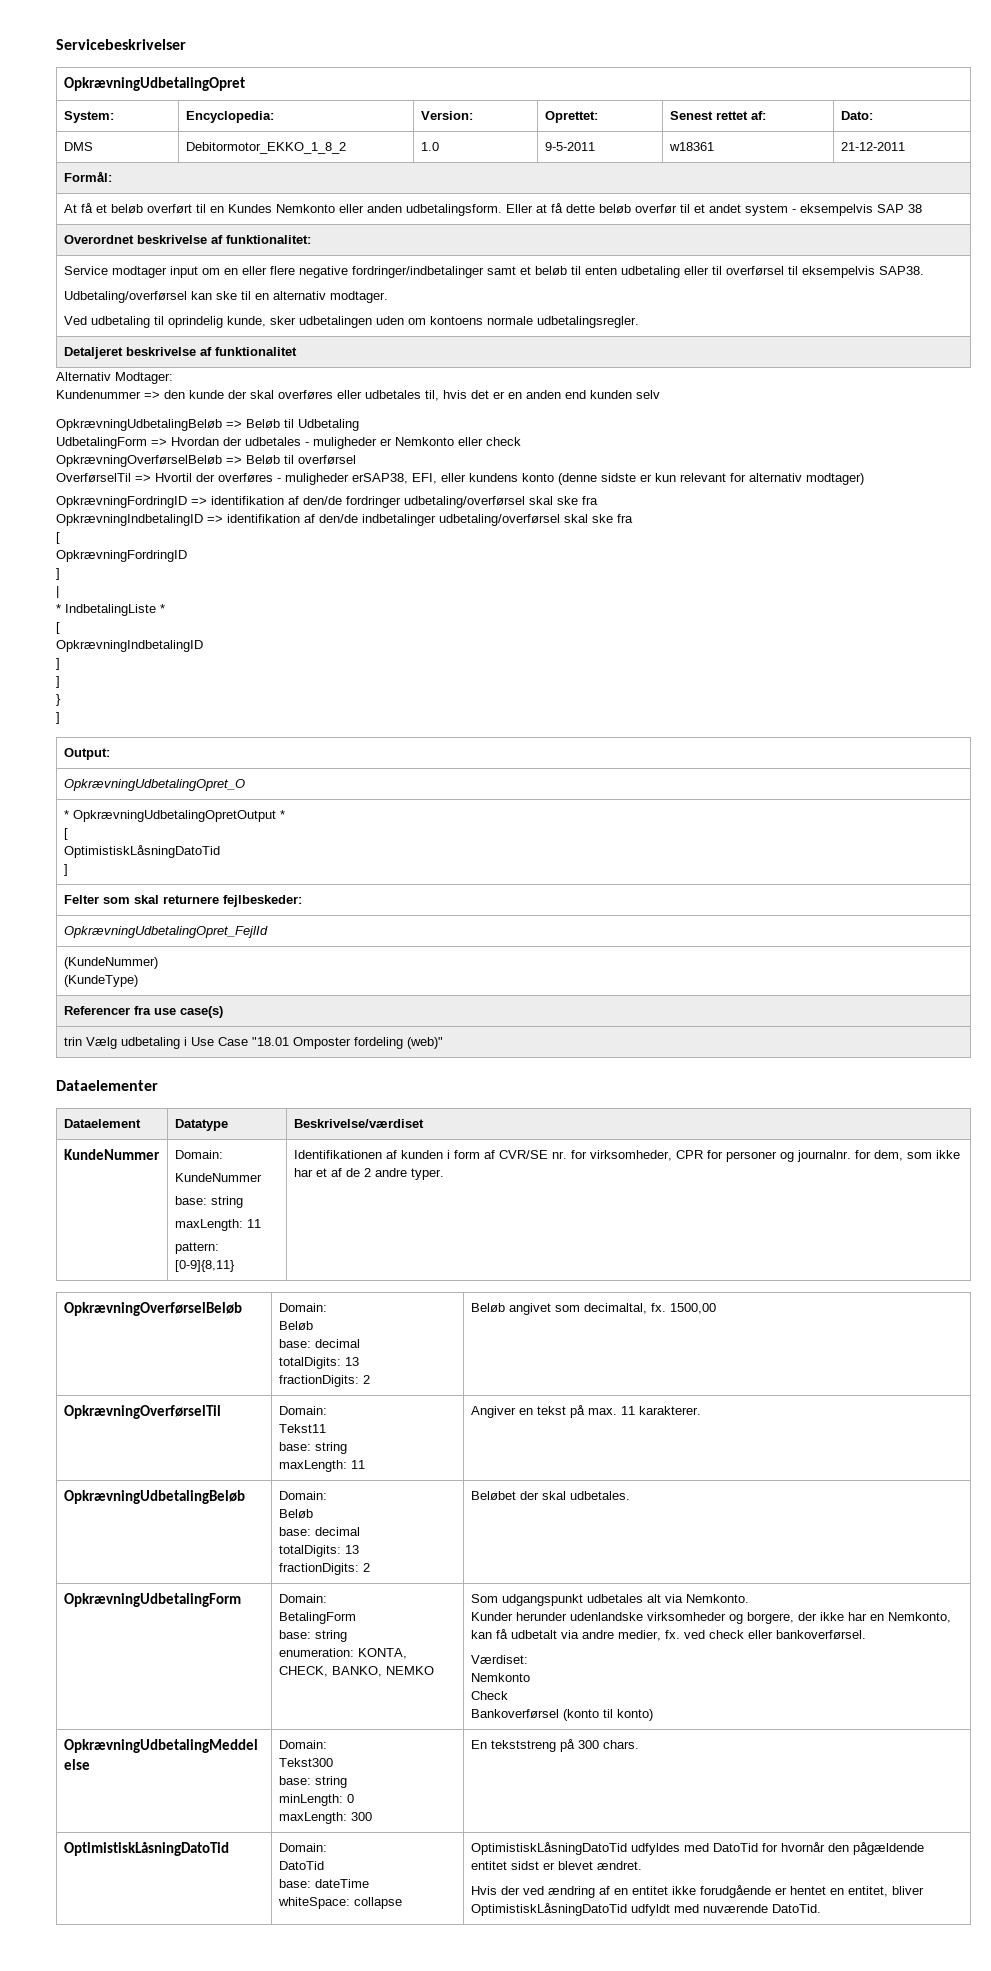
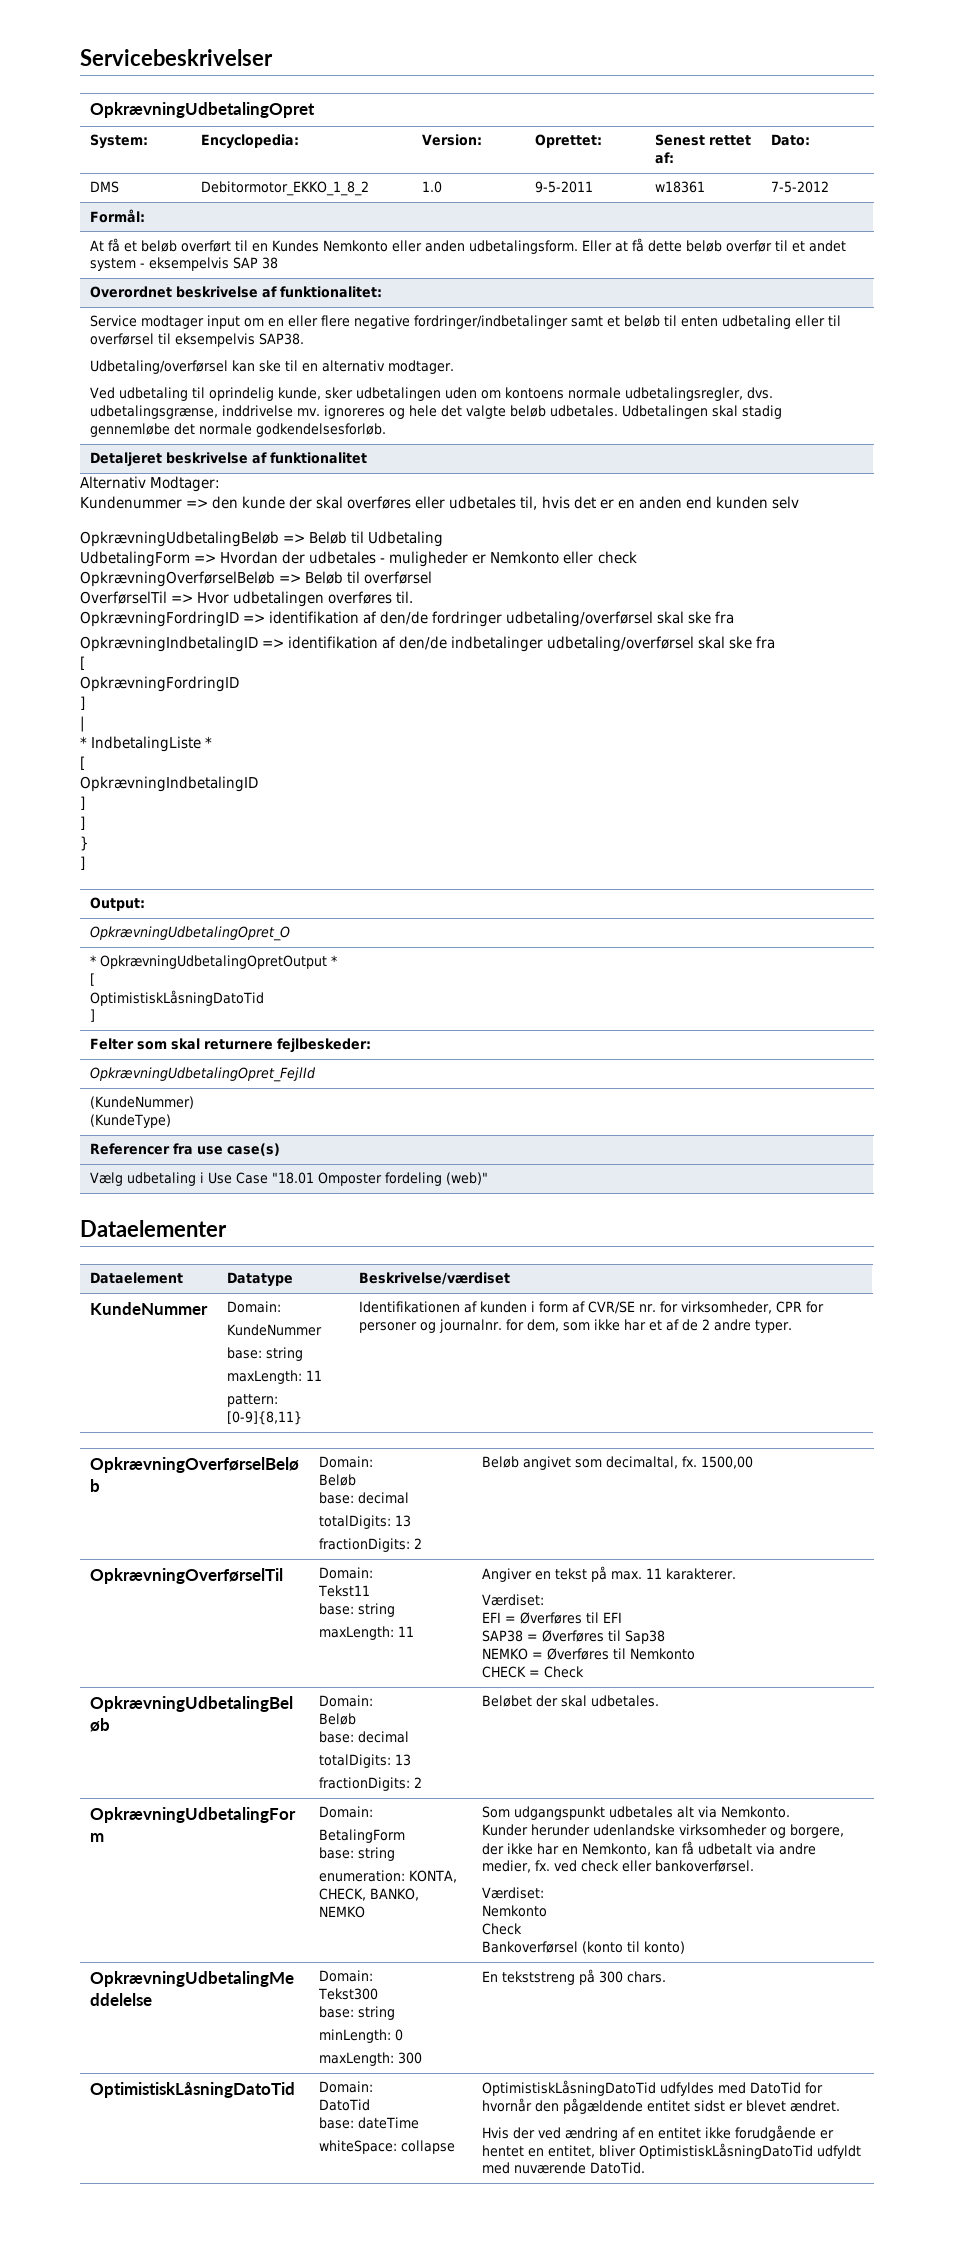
- DMS | Debitormotor_EKKO_1_8_2 | 1.0 | 9-5-2011 | w18361 | 21-12-2011
+ DMS | Debitormotor_EKKO_1_8_2 | 1.0 | 9-5-2011 | w18361 | 7-5-2012
- Ved udbetaling til oprindelig kunde, sker udbetalingen uden om kontoens normale udbetalingsregler.
+ Ved udbetaling til oprindelig kunde, sker udbetalingen uden om kontoens normale udbetalingsregler, dvs. udbetalingsgrænse, inddrivelse mv. ignoreres og hele det valgte beløb udbetales. Udbetalingen skal stadig gennemløbe det normale godkendelsesforløb.
- OverførselTil => Hvortil der overføres - muligheder erSAP38, EFI, eller kundens konto (denne sidste er kun relevant for alternativ modtager)
+ OverførselTil => Hvor udbetalingen overføres til.
- trin Vælg udbetaling i Use Case "18.01 Omposter fordeling (web)"
+ Vælg udbetaling i Use Case "18.01 Omposter fordeling (web)"
  OpkrævningOverførselTil | Domain:
  Tekst11
  base: string
  maxLength: 11 | Angiver en tekst på max. 11 karakterer.
+ Værdiset:
+ EFI = Øverføres til EFI
+ SAP38 = Øverføres til Sap38
+ NEMKO = Øverføres til Nemkonto
+ CHECK = Check

